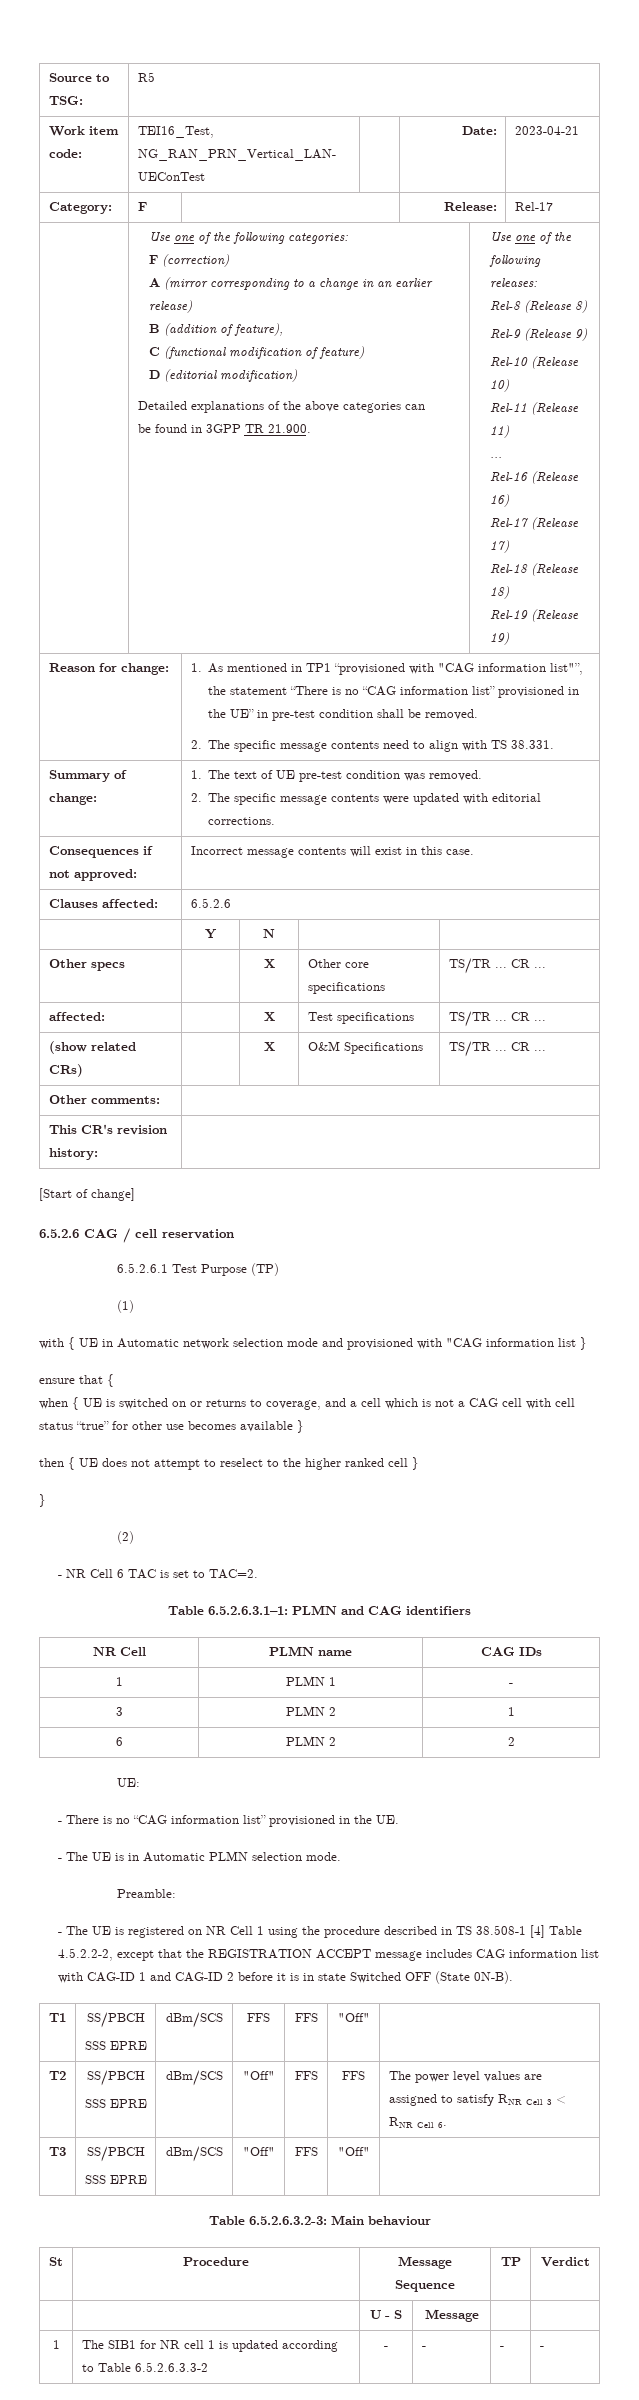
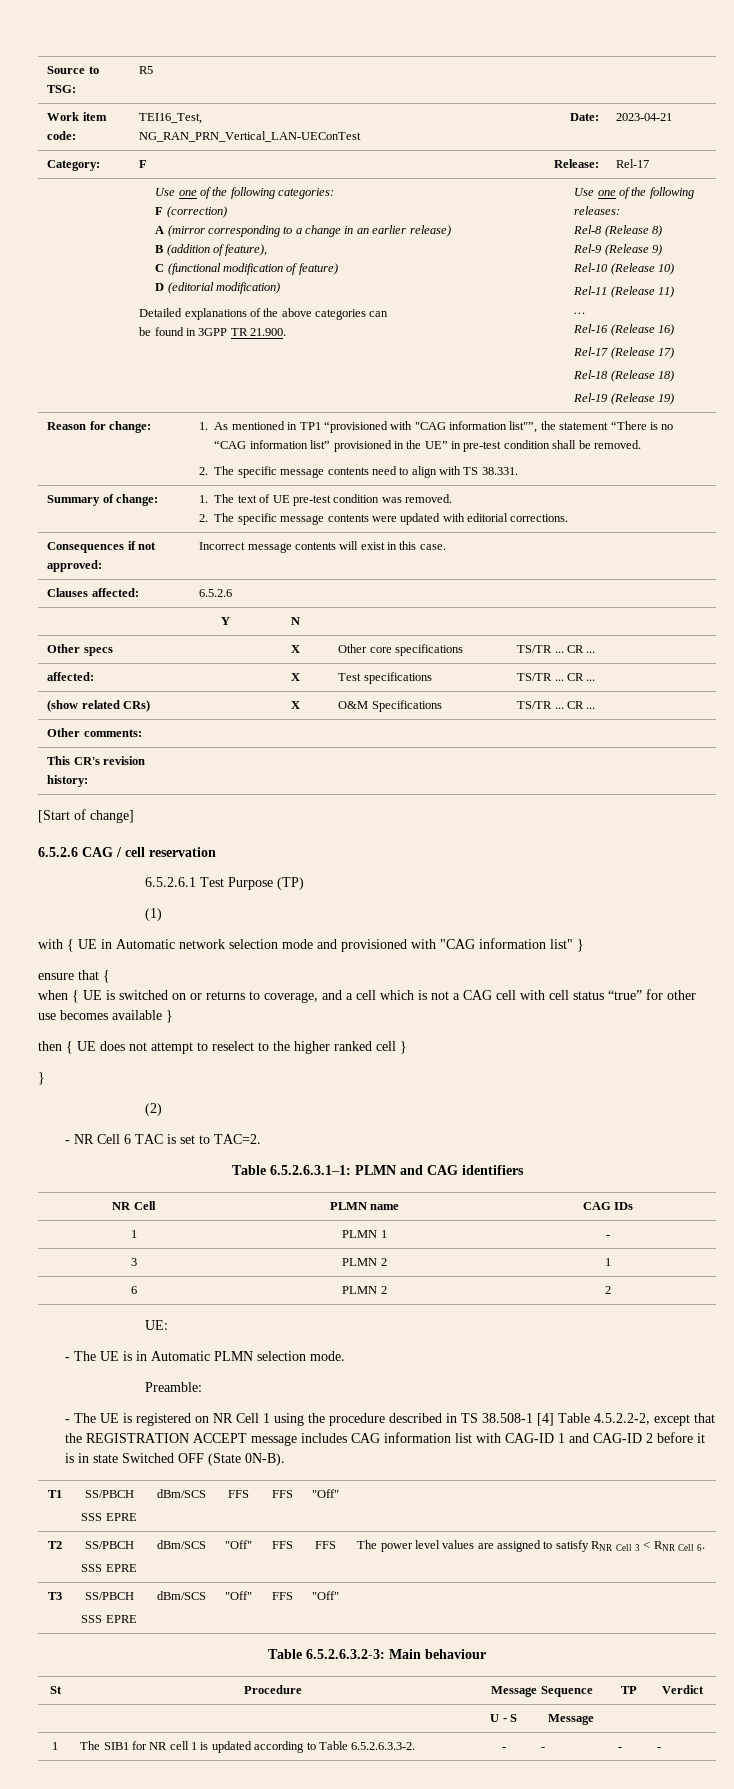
- with { UE in Automatic network selection mode and provisioned with "CAG information list }
+ with { UE in Automatic network selection mode and provisioned with "CAG information list" }
- - There is no “CAG information list” provisioned in the UE.
- 1 | The SIB1 for NR cell 1 is updated according to Table 6.5.2.6.3.3-2 | - | - | - | -
+ 1 | The SIB1 for NR cell 1 is updated according to Table 6.5.2.6.3.3-2. | - | - | - | -

